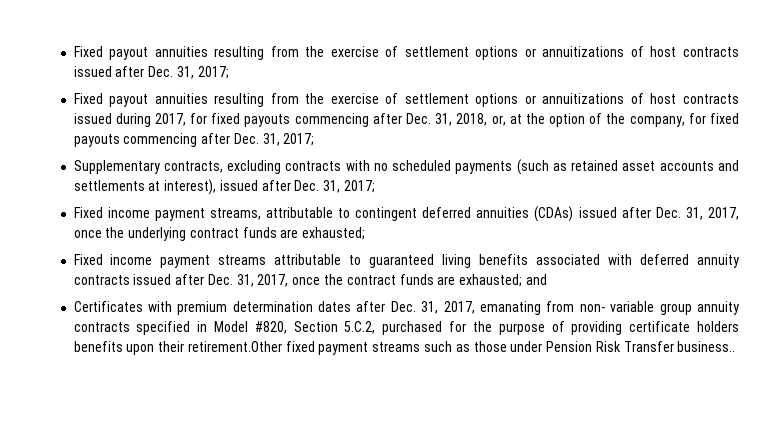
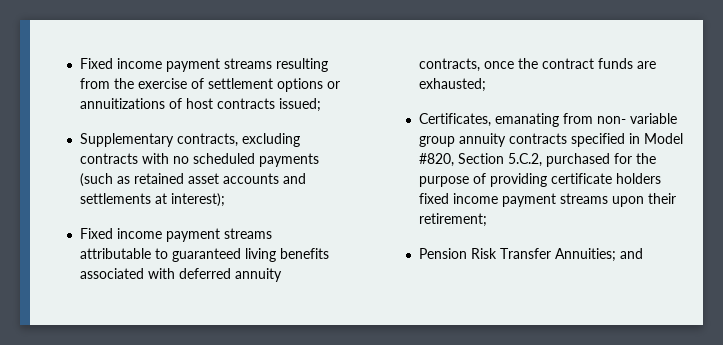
- Fixed payout annuities resulting from the exercise of settlement options or annuitizations of host contracts issued after Dec. 31, 2017;
- Fixed payout annuities resulting from the exercise of settlement options or annuitizations of host contracts issued during 2017, for fixed payouts commencing after Dec. 31, 2018, or, at the option of the company, for fixed payouts commencing after Dec. 31, 2017;
+ Fixed income payment streams resulting from the exercise of settlement options or annuitizations of host contracts issued;
- Supplementary contracts, excluding contracts with no scheduled payments (such as retained asset accounts and settlements at interest), issued after Dec. 31, 2017;
- Fixed income payment streams, attributable to contingent deferred annuities (CDAs) issued after Dec. 31, 2017, once the underlying contract funds are exhausted;
+ Supplementary contracts, excluding contracts with no scheduled payments (such as retained asset accounts and settlements at interest);
- Fixed income payment streams attributable to guaranteed living benefits associated with deferred annuity contracts issued after Dec. 31, 2017, once the contract funds are exhausted; and
- Certificates with premium determination dates after Dec. 31, 2017, emanating from non- variable group annuity contracts specified in Model #820, Section 5.C.2, purchased for the purpose of providing certificate holders benefits upon their retirement.Other fixed payment streams such as those under Pension Risk Transfer business..
+ Fixed income payment streams attributable to guaranteed living benefits associated with deferred annuity contracts, once the contract funds are exhausted;
+ Certificates, emanating from non- variable group annuity contracts specified in Model #820, Section 5.C.2, purchased for the purpose of providing certificate holders fixed income payment streams upon their retirement;
+ Pension Risk Transfer Annuities; and

